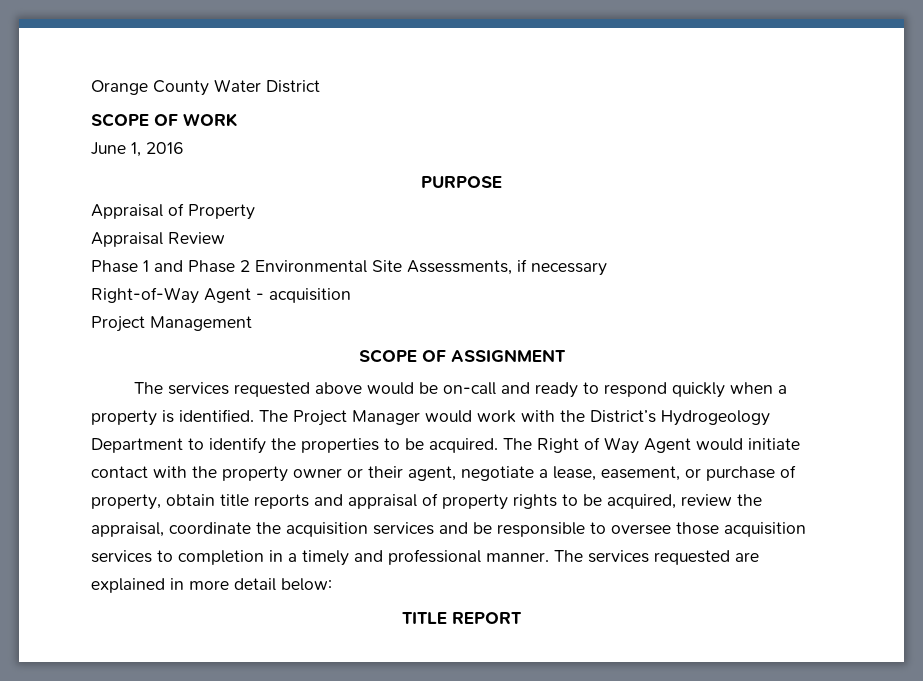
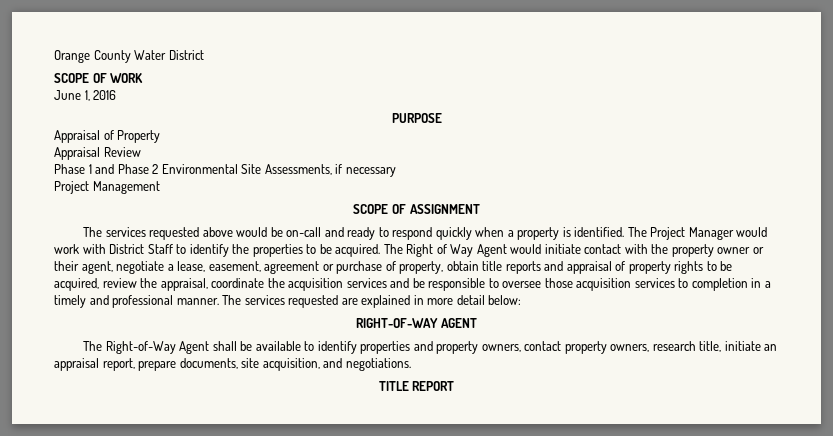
- Right-of-Way Agent - acquisition
- The Project Manager would work with the District’s Hydrogeology Department to identify the properties to be acquired.
+ The Project Manager would work with District Staff to identify the properties to be acquired.
- The Right of Way Agent would initiate contact with the property owner or their agent, negotiate a lease, easement, or purchase of property, obtain title reports and appraisal of property rights to be acquired, review the appraisal, coordinate the acquisition services and be responsible to oversee those acquisition services to completion in a timely and professional manner.
+ The Right of Way Agent would initiate contact with the property owner or their agent, negotiate a lease, easement, agreement or purchase of property, obtain title reports and appraisal of property rights to be acquired, review the appraisal, coordinate the acquisition services and be responsible to oversee those acquisition services to completion in a timely and professional manner.
+ RIGHT-OF-WAY AGENT
+ The Right-of-Way Agent shall be available to identify properties and property owners, contact property owners, research title, initiate an appraisal report, prepare documents, site acquisition, and negotiations.

